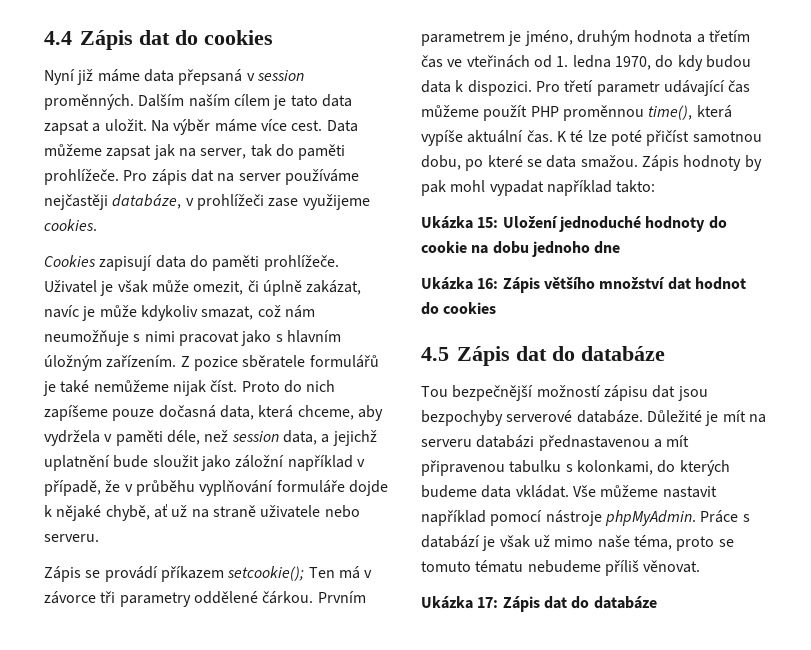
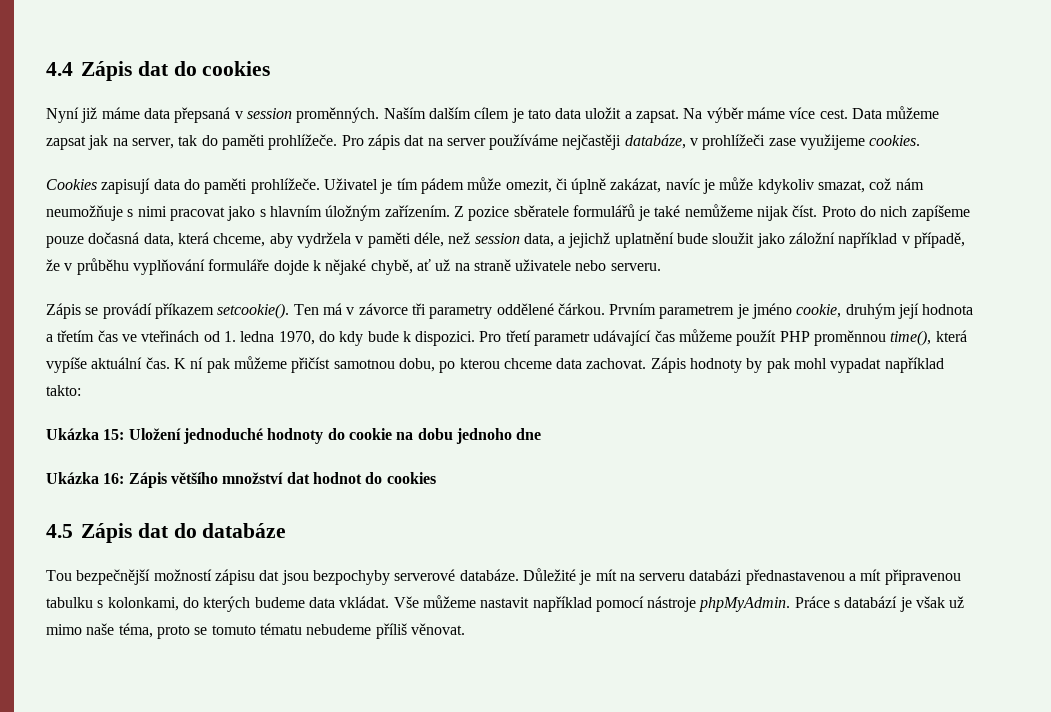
- Dalším naším cílem je tato data zapsat a uložit.
+ Naším dalším cílem je tato data uložit a zapsat.
- Uživatel je však může omezit, či úplně zakázat, navíc je může kdykoliv smazat, což nám neumožňuje s nimi pracovat jako s hlavním úložným zařízením.
+ Uživatel je tím pádem může omezit, či úplně zakázat, navíc je může kdykoliv smazat, což nám neumožňuje s nimi pracovat jako s hlavním úložným zařízením.
- Zápis se provádí příkazem setcookie(); Ten má v závorce tři parametry oddělené čárkou.
+ Zápis se provádí příkazem setcookie(). Ten má v závorce tři parametry oddělené čárkou.
- Prvním parametrem je jméno, druhým hodnota a třetím čas ve vteřinách od 1. ledna 1970, do kdy budou data k dispozici.
+ Prvním parametrem je jméno cookie, druhým její hodnota a třetím čas ve vteřinách od 1. ledna 1970, do kdy bude k dispozici.
- K té lze poté přičíst samotnou dobu, po které se data smažou.
+ K ní pak můžeme přičíst samotnou dobu, po kterou chceme data zachovat.
- Ukázka 17: Zápis dat do databáze

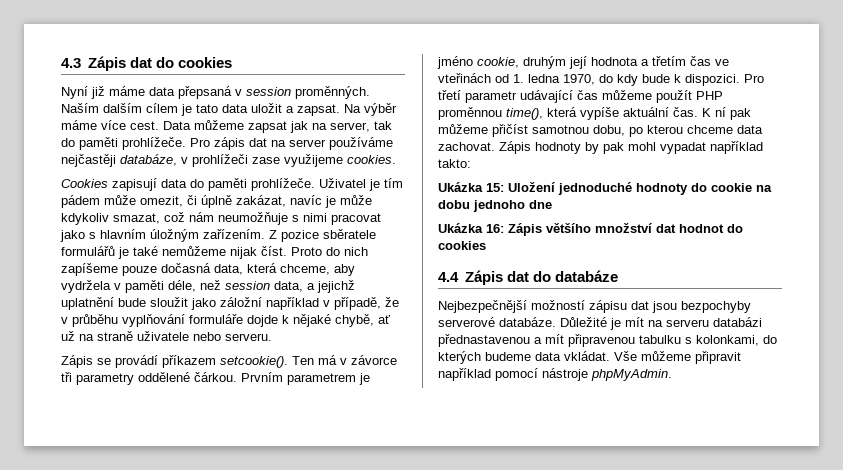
- 4.4 Zápis dat do cookies
+ 4.3 Zápis dat do cookies
- 4.5 Zápis dat do databáze
+ 4.4 Zápis dat do databáze
- Tou bezpečnější možností zápisu dat jsou bezpochyby serverové databáze.
+ Nejbezpečnější možností zápisu dat jsou bezpochyby serverové databáze.
- Vše můžeme nastavit například pomocí nástroje phpMyAdmin. Práce s databází je však už mimo naše téma, proto se tomuto tématu nebudeme příliš věnovat.
+ Vše můžeme připravit například pomocí nástroje phpMyAdmin.

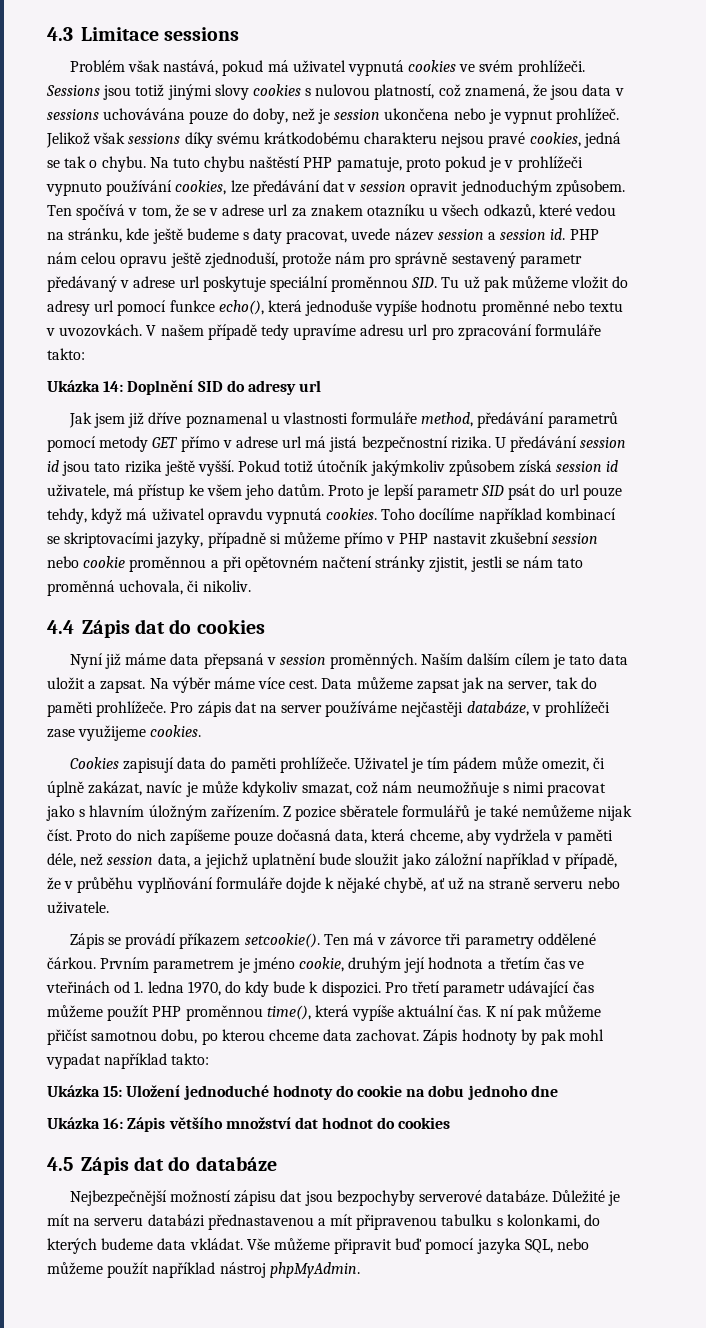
- 4.3 Zápis dat do cookies
+ 4.3 Limitace sessions
+ Problém však nastává, pokud má uživatel vypnutá cookies ve svém prohlížeči. Sessions jsou totiž jinými slovy cookies s nulovou platností, což znamená, že jsou data v sessions uchovávána pouze do doby, než je session ukončena nebo je vypnut prohlížeč. Jelikož však sessions díky svému krátkodobému charakteru nejsou pravé cookies, jedná se tak o chybu. Na tuto chybu naštěstí PHP pamatuje, proto pokud je v prohlížeči vypnuto používání cookies, lze předávání dat v session opravit jednoduchým způsobem. Ten spočívá v tom, že se v adrese url za znakem otazníku u všech odkazů, které vedou na stránku, kde ještě budeme s daty pracovat, uvede název session a session id. PHP nám celou opravu ještě zjednoduší, protože nám pro správně sestavený parametr předávaný v adrese url poskytuje speciální proměnnou SID. Tu už pak můžeme vložit do adresy url pomocí funkce echo(), která jednoduše vypíše hodnotu proměnné nebo textu v uvozovkách. V našem případě tedy upravíme adresu url pro zpracování formuláře takto:
+ Ukázka 14: Doplnění SID do adresy url
+ Jak jsem již dříve poznamenal u vlastnosti formuláře method, předávání parametrů pomocí metody GET přímo v adrese url má jistá bezpečnostní rizika. U předávání session id jsou tato rizika ještě vyšší. Pokud totiž útočník jakýmkoliv způsobem získá session id uživatele, má přístup ke všem jeho datům. Proto je lepší parametr SID psát do url pouze tehdy, když má uživatel opravdu vypnutá cookies. Toho docílíme například kombinací se skriptovacími jazyky, případně si můžeme přímo v PHP nastavit zkušební session nebo cookie proměnnou a při opětovném načtení stránky zjistit, jestli se nám tato proměnná uchovala, či nikoliv.
+ 4.4 Zápis dat do cookies
- Proto do nich zapíšeme pouze dočasná data, která chceme, aby vydržela v paměti déle, než session data, a jejichž uplatnění bude sloužit jako záložní například v případě, že v průběhu vyplňování formuláře dojde k nějaké chybě, ať už na straně uživatele nebo serveru.
+ Proto do nich zapíšeme pouze dočasná data, která chceme, aby vydržela v paměti déle, než session data, a jejichž uplatnění bude sloužit jako záložní například v případě, že v průběhu vyplňování formuláře dojde k nějaké chybě, ať už na straně serveru nebo uživatele.
- 4.4 Zápis dat do databáze
+ 4.5 Zápis dat do databáze
- Vše můžeme připravit například pomocí nástroje phpMyAdmin.
+ Vše můžeme připravit buď pomocí jazyka SQL, nebo můžeme použít například nástroj phpMyAdmin.

